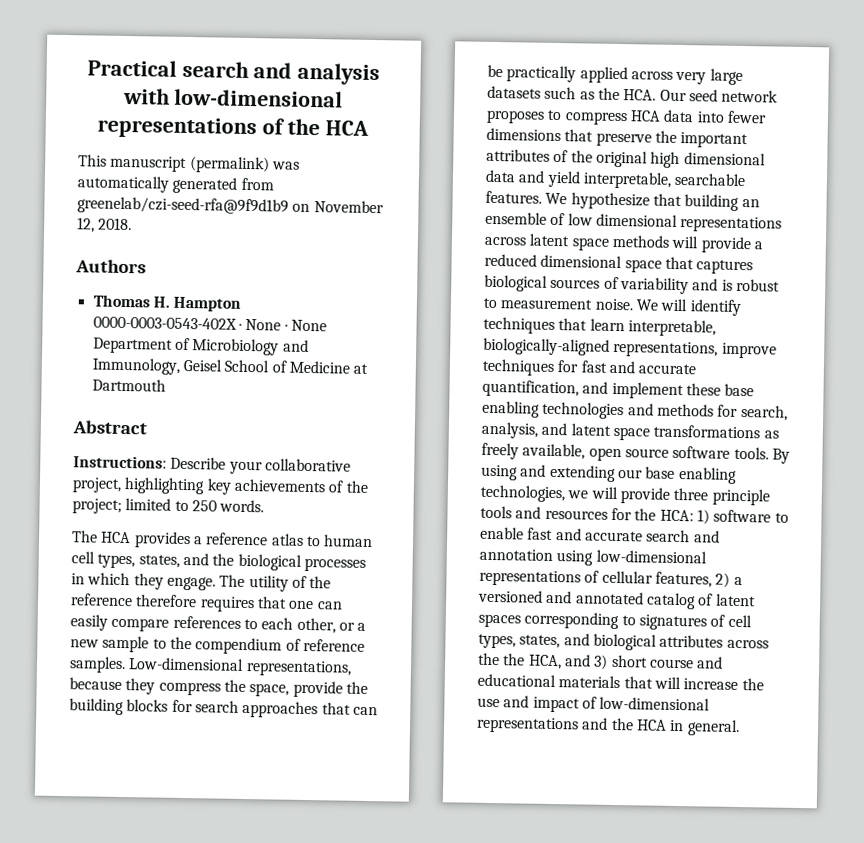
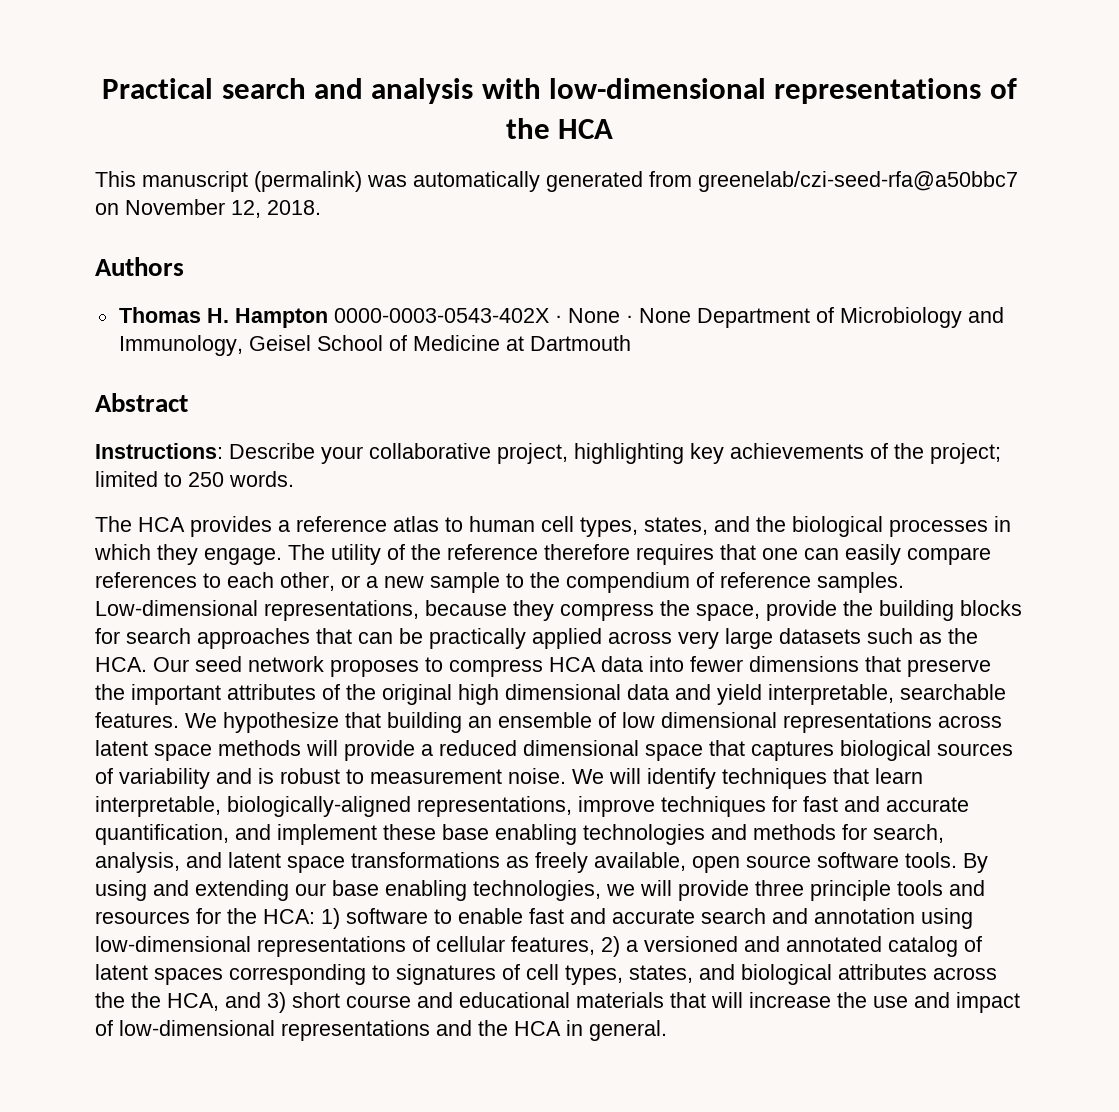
- This manuscript (permalink) was automatically generated from greenelab/czi-seed-rfa@9f9d1b9 on November 12, 2018.
+ This manuscript (permalink) was automatically generated from greenelab/czi-seed-rfa@a50bbc7 on November 12, 2018.

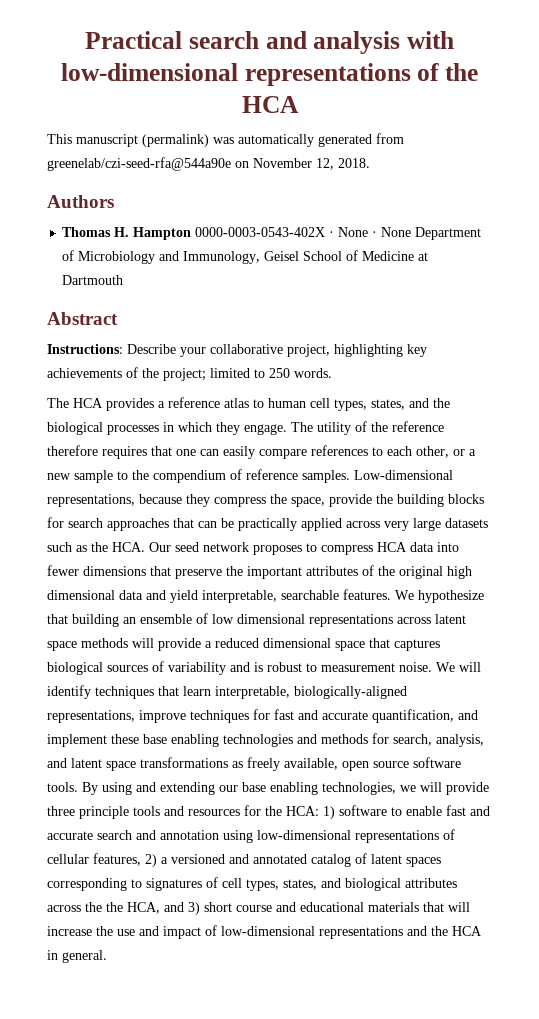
- This manuscript (permalink) was automatically generated from greenelab/czi-seed-rfa@a50bbc7 on November 12, 2018.
+ This manuscript (permalink) was automatically generated from greenelab/czi-seed-rfa@544a90e on November 12, 2018.

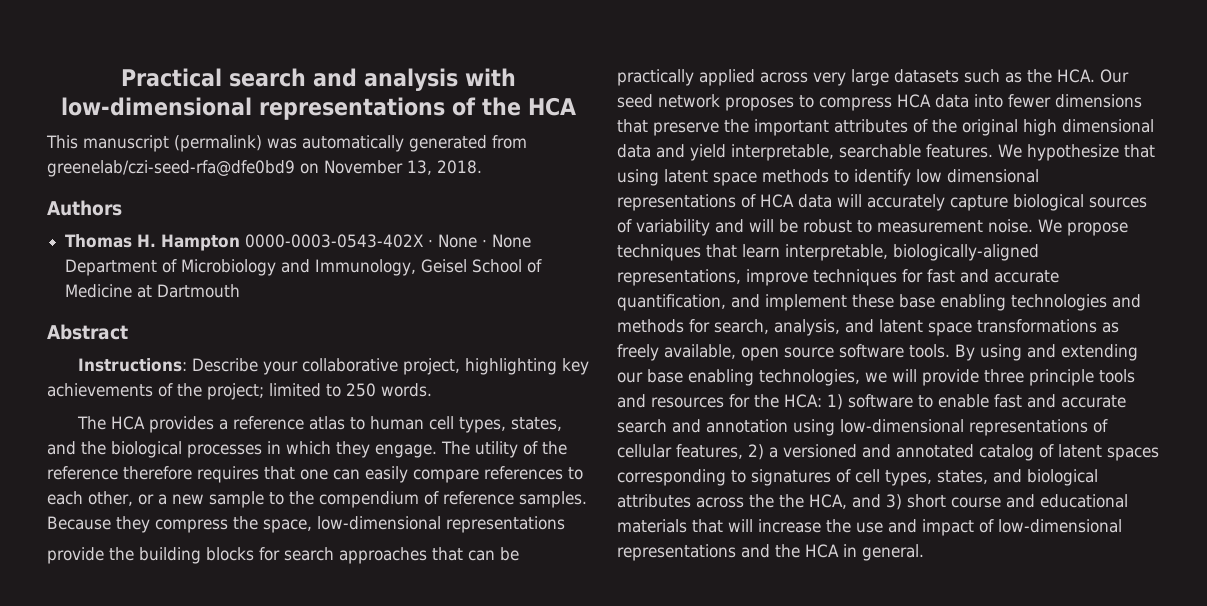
- This manuscript (permalink) was automatically generated from greenelab/czi-seed-rfa@544a90e on November 12, 2018.
+ This manuscript (permalink) was automatically generated from greenelab/czi-seed-rfa@dfe0bd9 on November 13, 2018.
- Low-dimensional representations, because they compress the space, provide the building blocks for search approaches that can be practically applied across very large datasets such as the HCA. Our seed network proposes to compress HCA data into fewer dimensions that preserve the important attributes of the original high dimensional data and yield interpretable, searchable features.
+ Because they compress the space, low-dimensional representations
+ provide the building blocks for search approaches that can be practically applied across very large datasets such as the HCA. Our seed network proposes to compress HCA data into fewer dimensions that preserve the important attributes of the original high dimensional data and yield interpretable, searchable features.
- We hypothesize that building an ensemble of low dimensional representations across latent space methods will provide a reduced dimensional space that captures biological sources of variability and is robust to measurement noise.
+ We hypothesize that using latent space methods to identify low dimensional representations of HCA data will accurately capture biological sources of variability and will be robust to measurement noise.
- We will identify techniques that learn interpretable, biologically-aligned representations, improve techniques for fast and accurate quantification, and implement these base enabling technologies and methods for search, analysis, and latent space transformations as freely available, open source software tools.
+ We propose techniques that learn interpretable, biologically-aligned representations, improve techniques for fast and accurate quantification, and implement these base enabling technologies and methods for search, analysis, and latent space transformations as freely available, open source software tools.

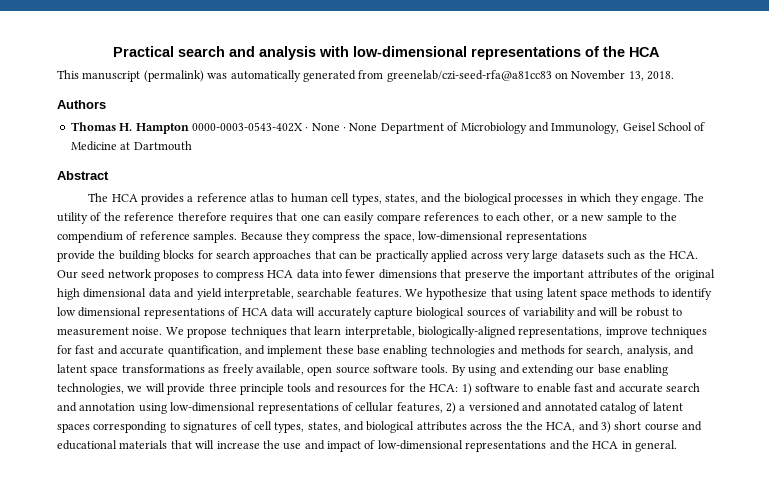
- This manuscript (permalink) was automatically generated from greenelab/czi-seed-rfa@dfe0bd9 on November 13, 2018.
+ This manuscript (permalink) was automatically generated from greenelab/czi-seed-rfa@a81cc83 on November 13, 2018.
- Instructions: Describe your collaborative project, highlighting key achievements of the project; limited to 250 words.

